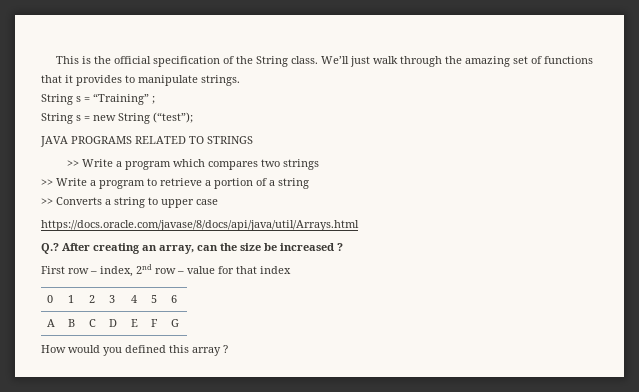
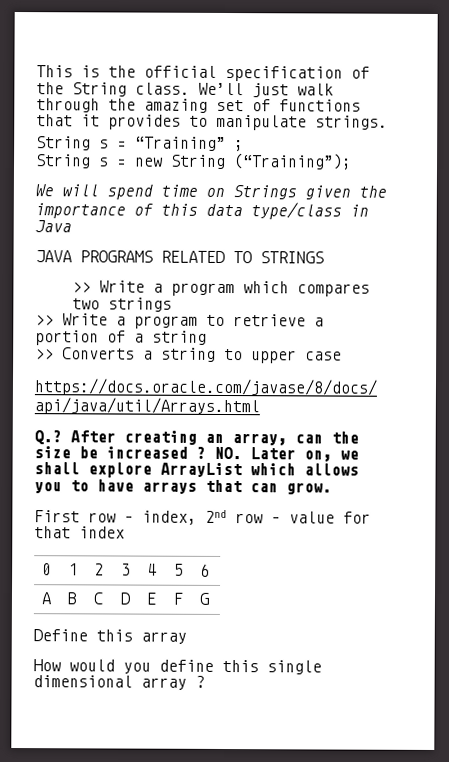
- String s = new String (“test”);
+ String s = new String (“Training”);
+ We will spend time on Strings given the importance of this data type/class in Java
+ NO. Later on, we shall explore ArrayList which allows you to have arrays that can grow.
+ Define this array
- How would you defined this array ?
+ How would you define this single dimensional array ?

